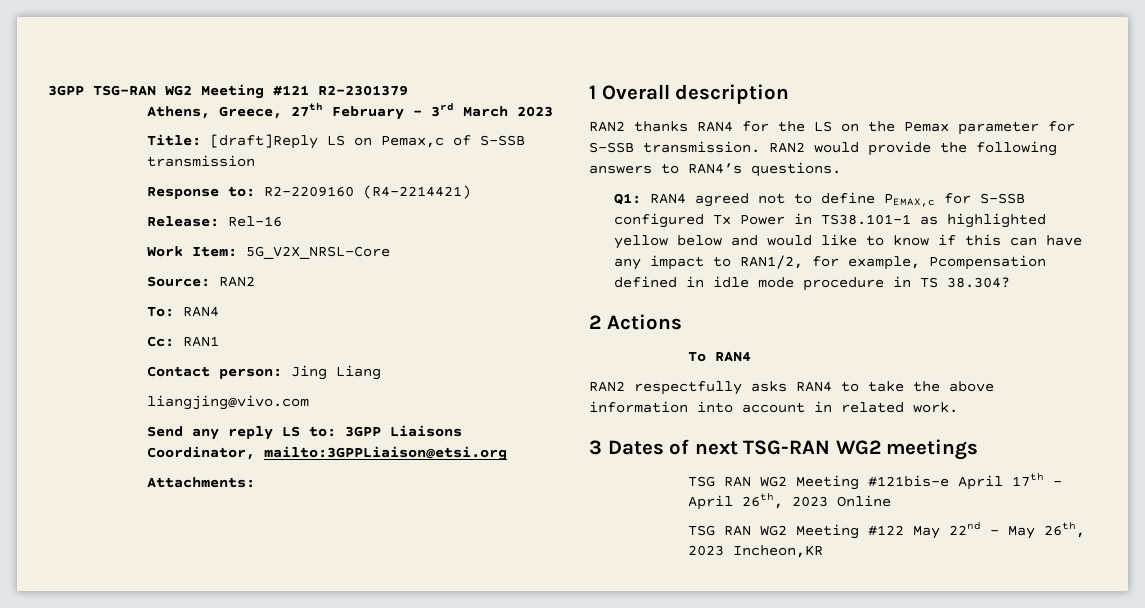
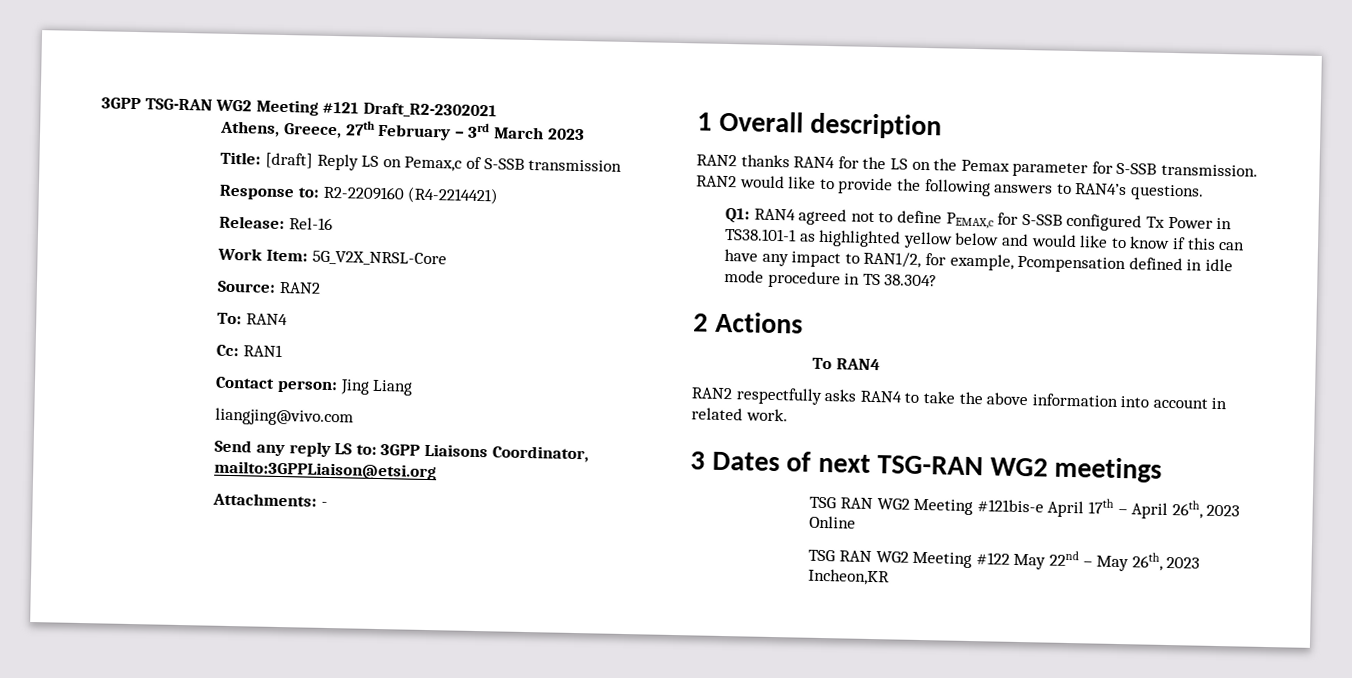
- 3GPP TSG-RAN WG2 Meeting #121 R2-2301379
+ 3GPP TSG-RAN WG2 Meeting #121 Draft_R2-2302021
- Title: [draft]Reply LS on Pemax,c of S-SSB transmission
+ Title: [draft] Reply LS on Pemax,c of S-SSB transmission
- Attachments:
+ Attachments: -
- RAN2 would provide the following answers to RAN4’s questions.
+ RAN2 would like to provide the following answers to RAN4’s questions.

